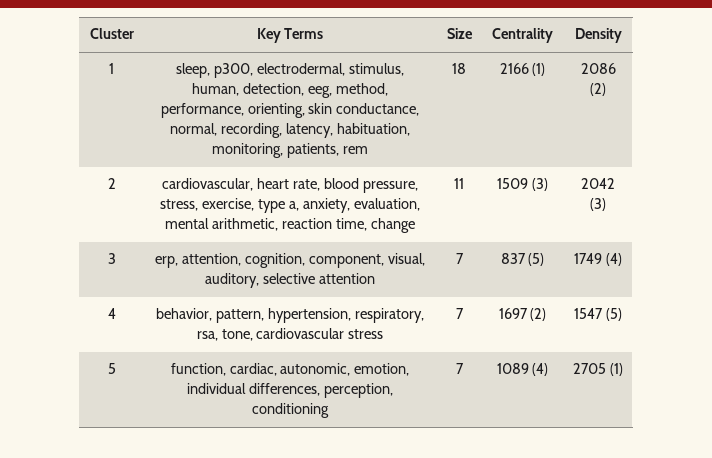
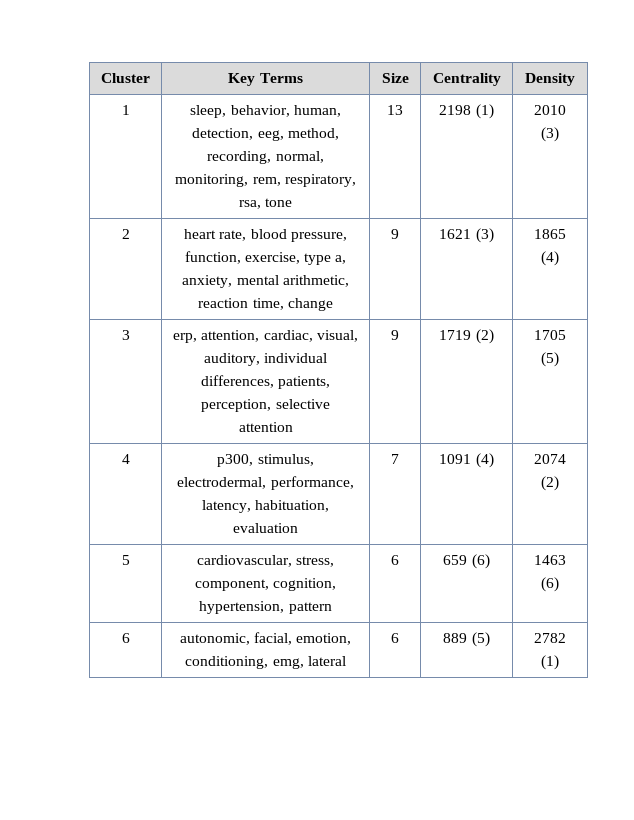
- 1 | sleep, p300, electrodermal, stimulus, human, detection, eeg, method, performance, orienting, skin conductance, normal, recording, latency, habituation, monitoring, patients, rem | 18 | 2166 (1) | 2086 (2)
+ 1 | sleep, behavior, human, detection, eeg, method, recording, normal, monitoring, rem, respiratory, rsa, tone | 13 | 2198 (1) | 2010 (3)
- 2 | cardiovascular, heart rate, blood pressure, stress, exercise, type a, anxiety, evaluation, mental arithmetic, reaction time, change | 11 | 1509 (3) | 2042 (3)
+ 2 | heart rate, blood pressure, function, exercise, type a, anxiety, mental arithmetic, reaction time, change | 9 | 1621 (3) | 1865 (4)
- 3 | erp, attention, cognition, component, visual, auditory, selective attention | 7 | 837 (5) | 1749 (4)
+ 3 | erp, attention, cardiac, visual, auditory, individual differences, patients, perception, selective attention | 9 | 1719 (2) | 1705 (5)
- 4 | behavior, pattern, hypertension, respiratory, rsa, tone, cardiovascular stress | 7 | 1697 (2) | 1547 (5)
+ 4 | p300, stimulus, electrodermal, performance, latency, habituation, evaluation | 7 | 1091 (4) | 2074 (2)
- 5 | function, cardiac, autonomic, emotion, individual differences, perception, conditioning | 7 | 1089 (4) | 2705 (1)
+ 5 | cardiovascular, stress, component, cognition, hypertension, pattern | 6 | 659 (6) | 1463 (6)
+ 6 | autonomic, facial, emotion, conditioning, emg, lateral | 6 | 889 (5) | 2782 (1)

